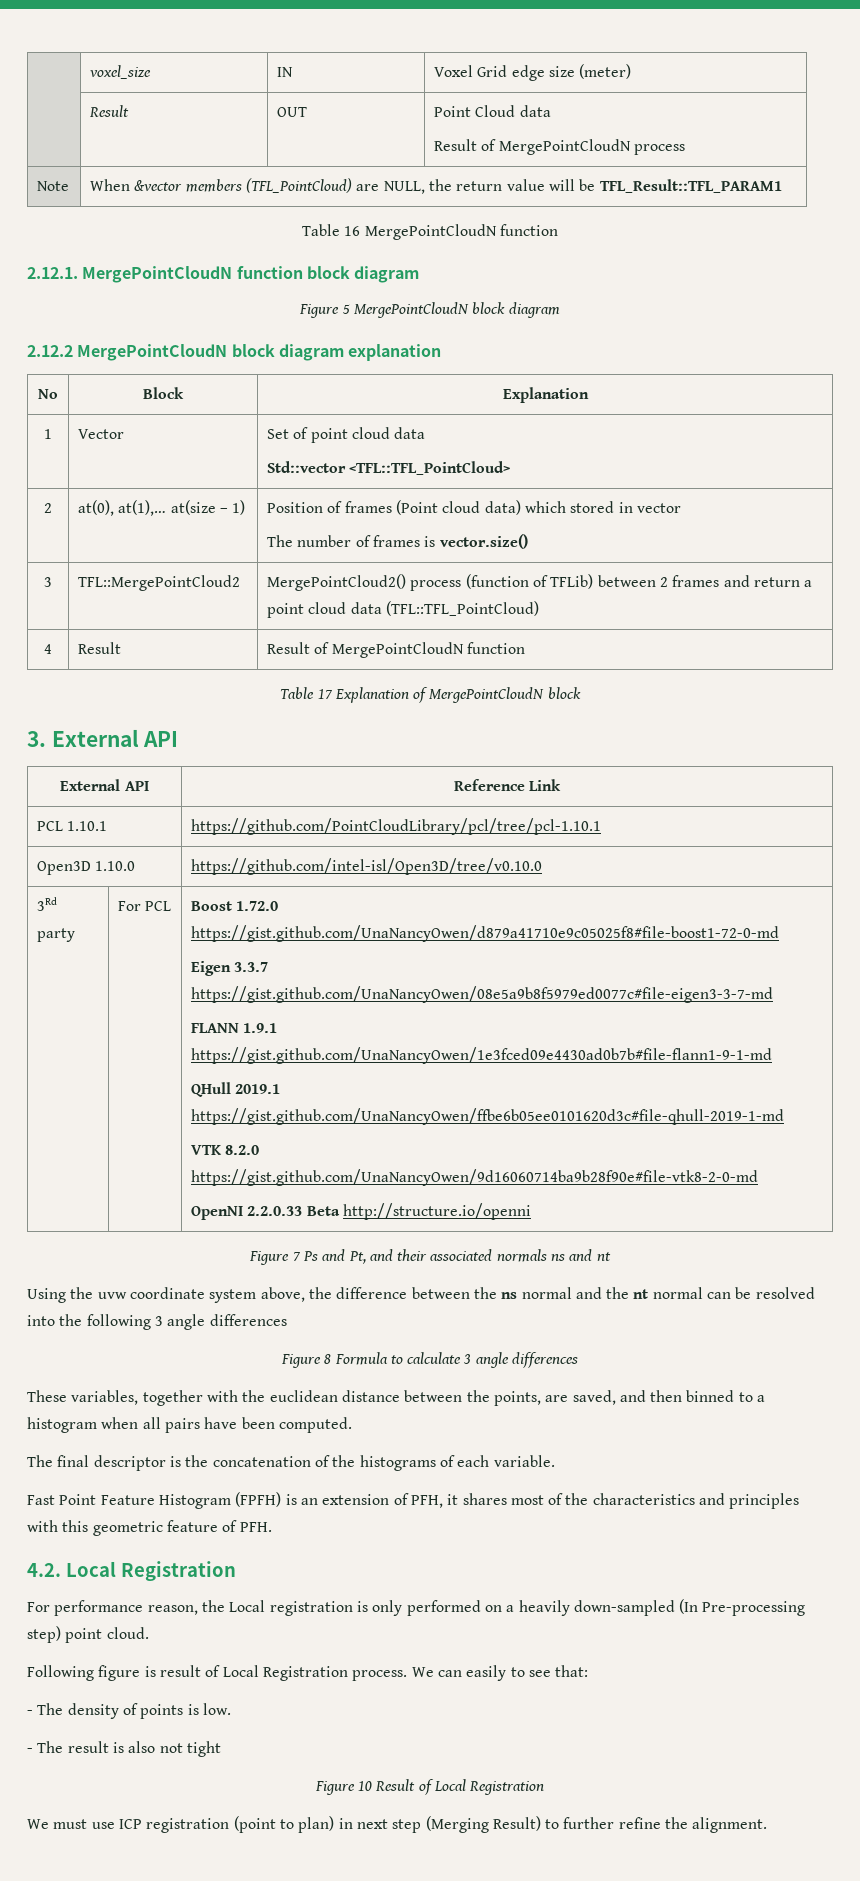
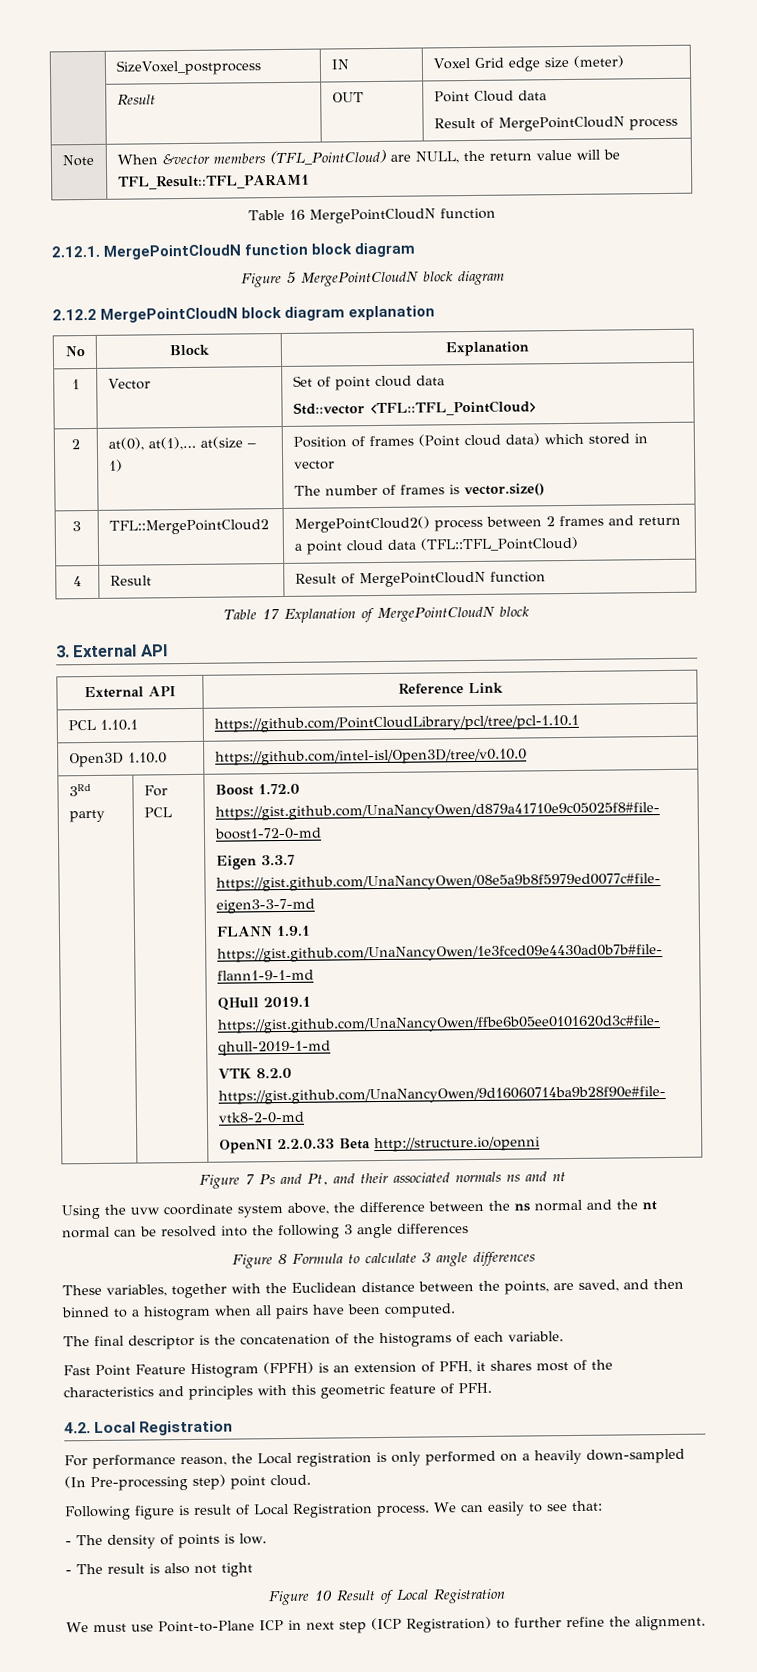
- | voxel_size | IN | Voxel Grid edge size (meter)
+ | SizeVoxel_postprocess | IN | Voxel Grid edge size (meter)
- 3 | TFL::MergePointCloud2 | MergePointCloud2() process (function of TFLib) between 2 frames and return a point cloud data (TFL::TFL_PointCloud)
+ 3 | TFL::MergePointCloud2 | MergePointCloud2() process between 2 frames and return a point cloud data (TFL::TFL_PointCloud)
- These variables, together with the euclidean distance between the points, are saved, and then binned to a histogram when all pairs have been computed.
+ These variables, together with the Euclidean distance between the points, are saved, and then binned to a histogram when all pairs have been computed.
- We must use ICP registration (point to plan) in next step (Merging Result) to further refine the alignment.
+ We must use Point-to-Plane ICP in next step (ICP Registration) to further refine the alignment.

